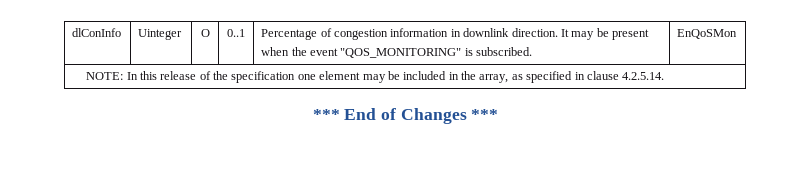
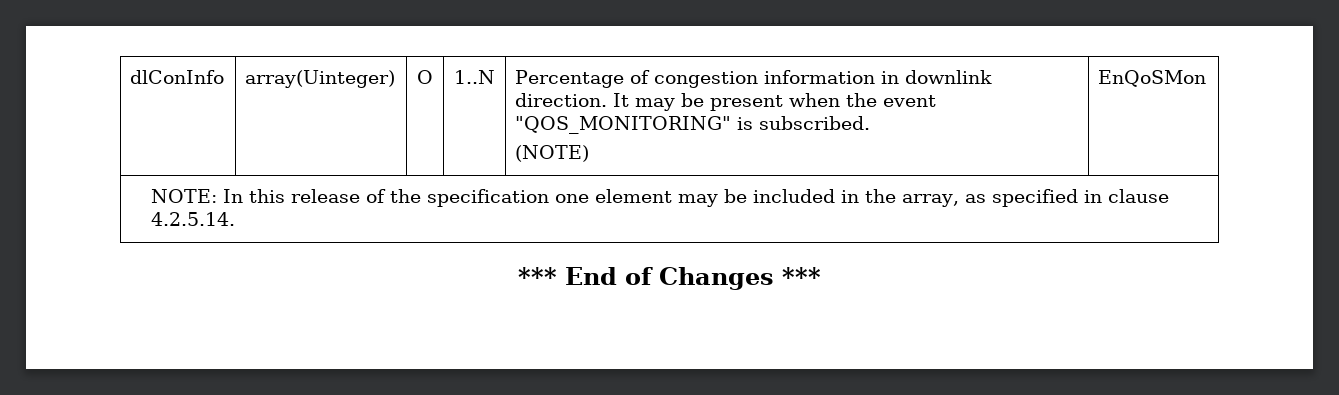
- dlConInfo | Uinteger | O | 0..1 | Percentage of congestion information in downlink direction. It may be present when the event "QOS_MONITORING" is subscribed. | EnQoSMon
+ dlConInfo | array(Uinteger) | O | 1..N | Percentage of congestion information in downlink direction. It may be present when the event "QOS_MONITORING" is subscribed.
+ (NOTE) | EnQoSMon

